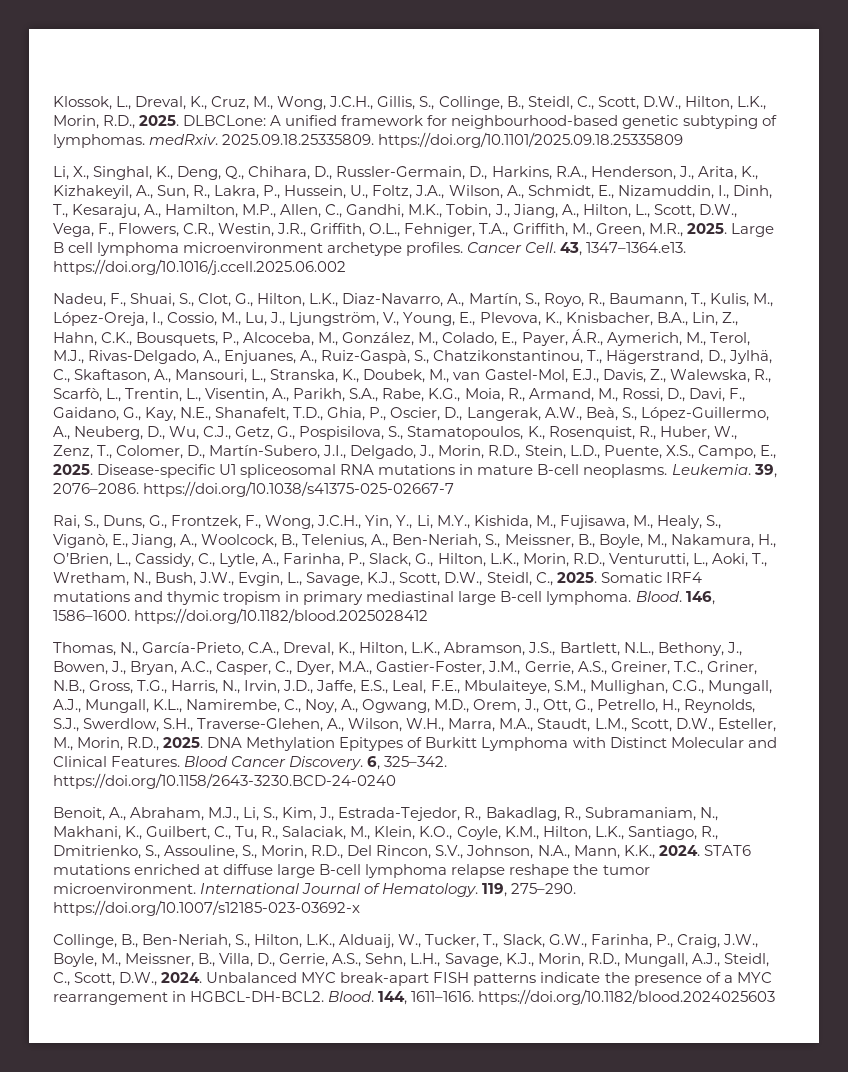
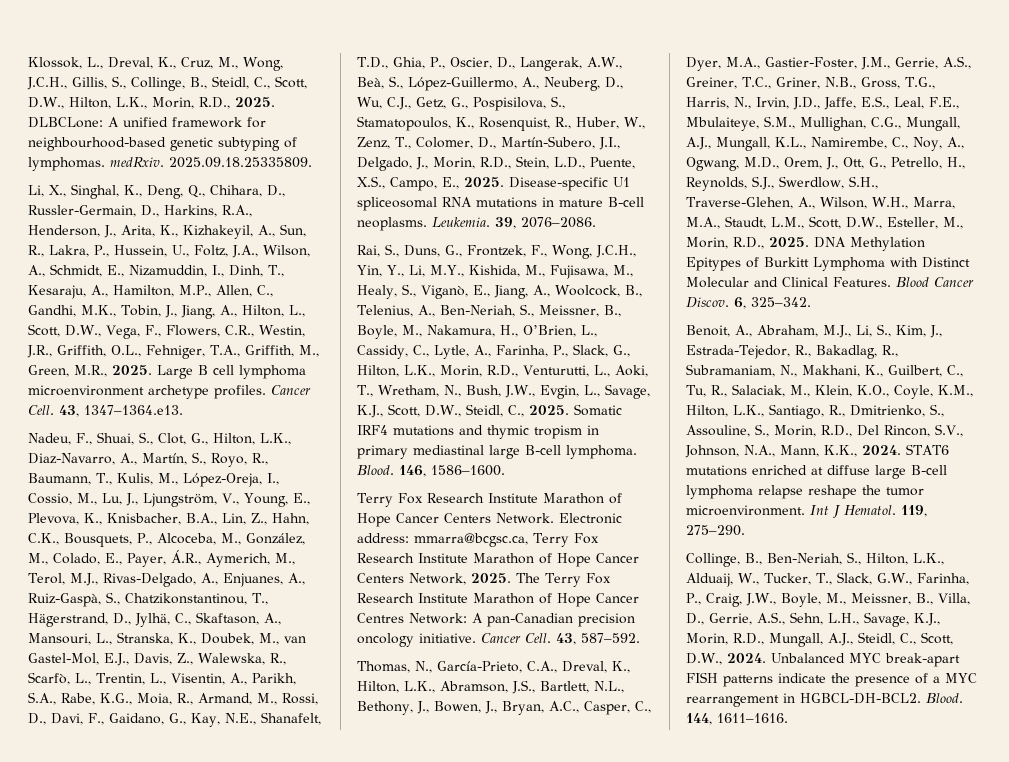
- 2025.09.18.25335809. https://doi.org/10.1101/2025.09.18.25335809
+ 2025.09.18.25335809.
- 43, 1347–1364.e13. https://doi.org/10.1016/j.ccell.2025.06.002
+ 43, 1347–1364.e13.
- 39, 2076–2086. https://doi.org/10.1038/s41375-025-02667-7
+ 39, 2076–2086.
- 146, 1586–1600. https://doi.org/10.1182/blood.2025028412
+ 146, 1586–1600.
+ Terry Fox Research Institute Marathon of Hope Cancer Centers Network. Electronic address: mmarra@bcgsc.ca, Terry Fox Research Institute Marathon of Hope Cancer Centers Network, 2025. The Terry Fox Research Institute Marathon of Hope Cancer Centres Network: A pan-Canadian precision oncology initiative. Cancer Cell. 43, 587–592.
- Blood Cancer Discovery.
+ Blood Cancer Discov.
- 6, 325–342. https://doi.org/10.1158/2643-3230.BCD-24-0240
+ 6, 325–342.
- International Journal of Hematology.
+ Int J Hematol.
- 119, 275–290. https://doi.org/10.1007/s12185-023-03692-x
+ 119, 275–290.
- 144, 1611–1616. https://doi.org/10.1182/blood.2024025603
+ 144, 1611–1616.

